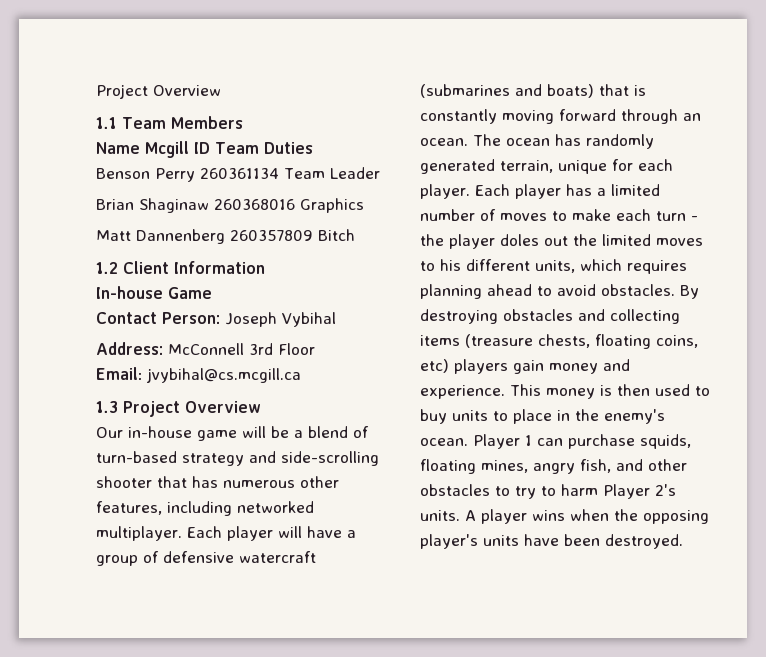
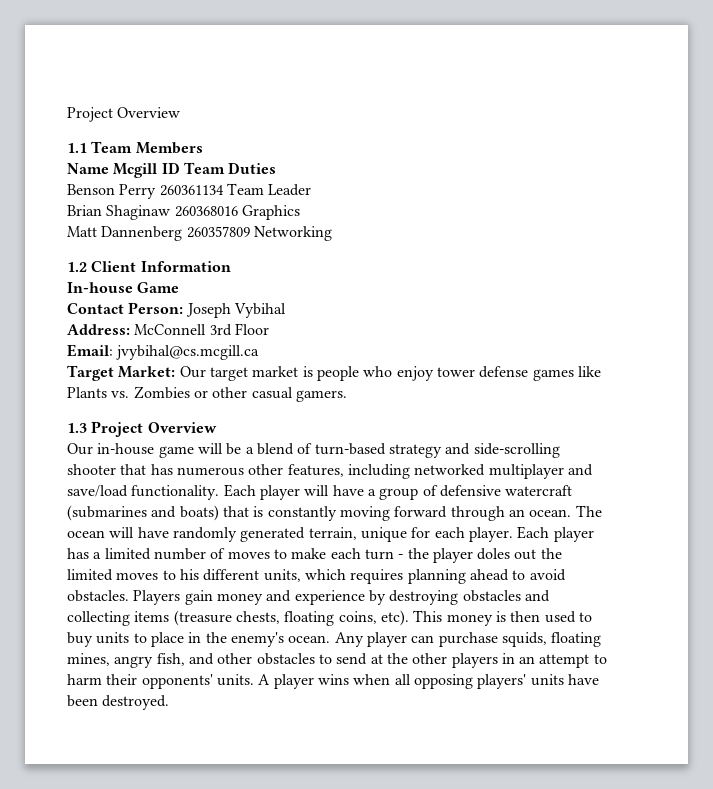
- Matt Dannenberg 260357809 Bitch
+ Matt Dannenberg 260357809 Networking
+ Target Market: Our target market is people who enjoy tower defense games like Plants vs. Zombies or other casual gamers.
- Our in-house game will be a blend of turn-based strategy and side-scrolling shooter that has numerous other features, including networked multiplayer.
+ Our in-house game will be a blend of turn-based strategy and side-scrolling shooter that has numerous other features, including networked multiplayer and save/load functionality.
- The ocean has randomly generated terrain, unique for each player.
+ The ocean will have randomly generated terrain, unique for each player.
- By destroying obstacles and collecting items (treasure chests, floating coins, etc) players gain money and experience.
+ Players gain money and experience by destroying obstacles and collecting items (treasure chests, floating coins, etc).
- Player 1 can purchase squids, floating mines, angry fish, and other obstacles to try to harm Player 2's units.
+ Any player can purchase squids, floating mines, angry fish, and other obstacles to send at the other players in an attempt to harm their opponents' units.
- A player wins when the opposing player's units have been destroyed.
+ A player wins when all opposing players' units have been destroyed.

